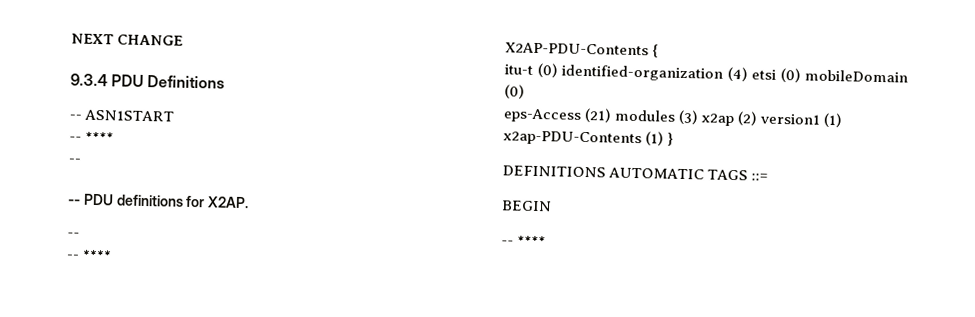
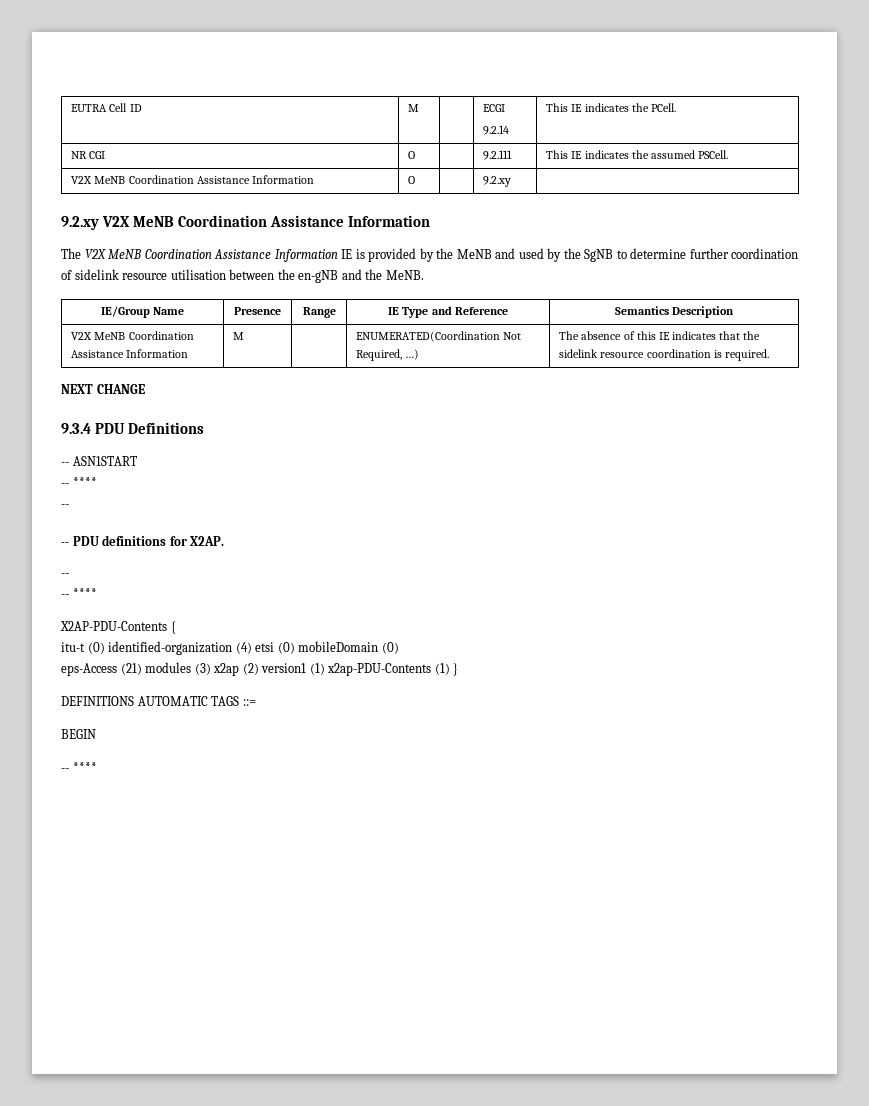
+ EUTRA Cell ID | M | | ECGI
+ 9.2.14 | This IE indicates the PCell.
+ NR CGI | O | | 9.2.111 | This IE indicates the assumed PSCell.
+ V2X MeNB Coordination Assistance Information | O | | 9.2.xy |
+ 9.2.xy V2X MeNB Coordination Assistance Information
+ The V2X MeNB Coordination Assistance Information IE is provided by the MeNB and used by the SgNB to determine further coordination of sidelink resource utilisation between the en-gNB and the MeNB.
+ IE/Group Name | Presence | Range | IE Type and Reference | Semantics Description
+ V2X MeNB Coordination Assistance Information | M | | ENUMERATED(Coordination Not Required, …) | The absence of this IE indicates that the sidelink resource coordination is required.

